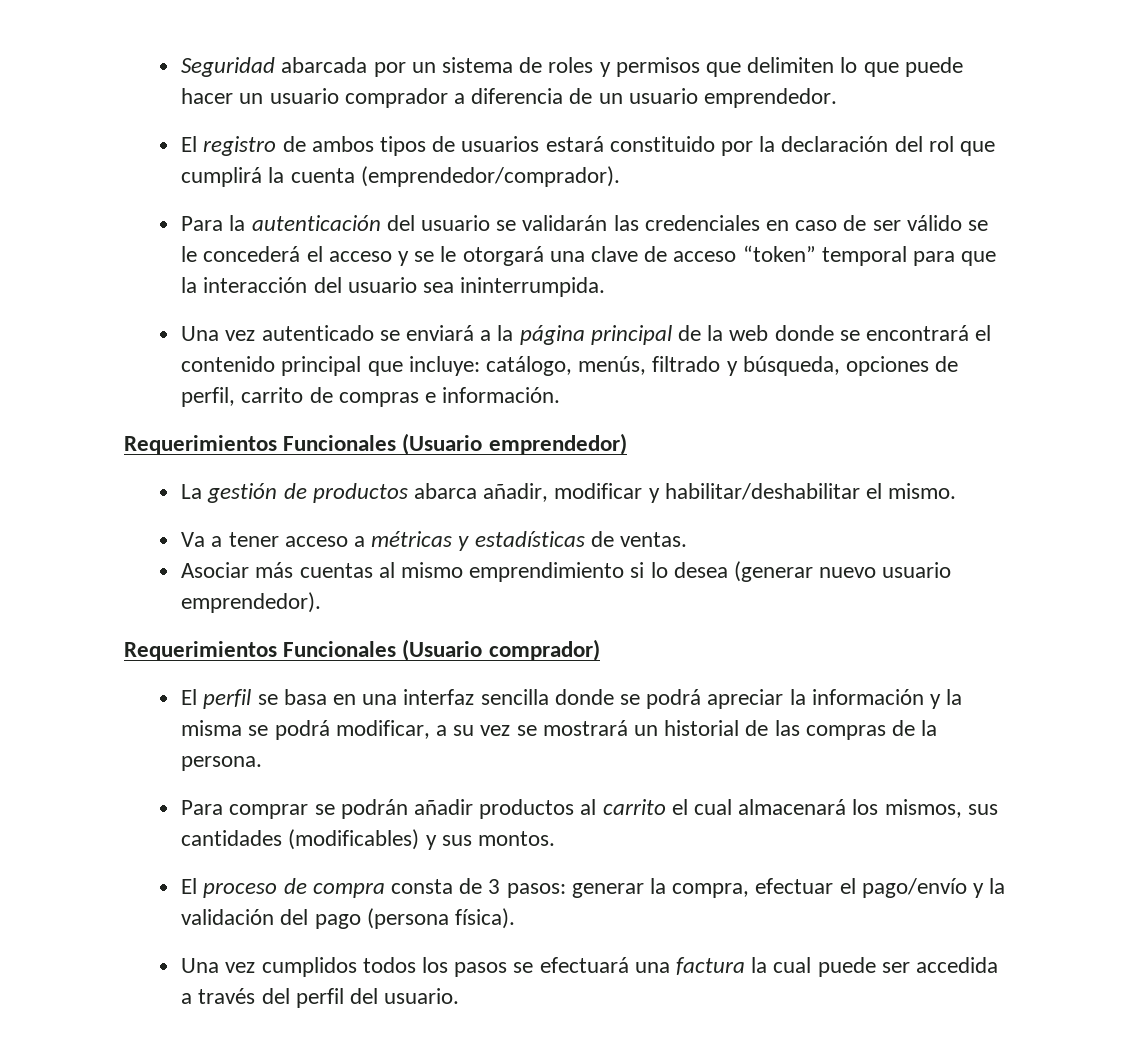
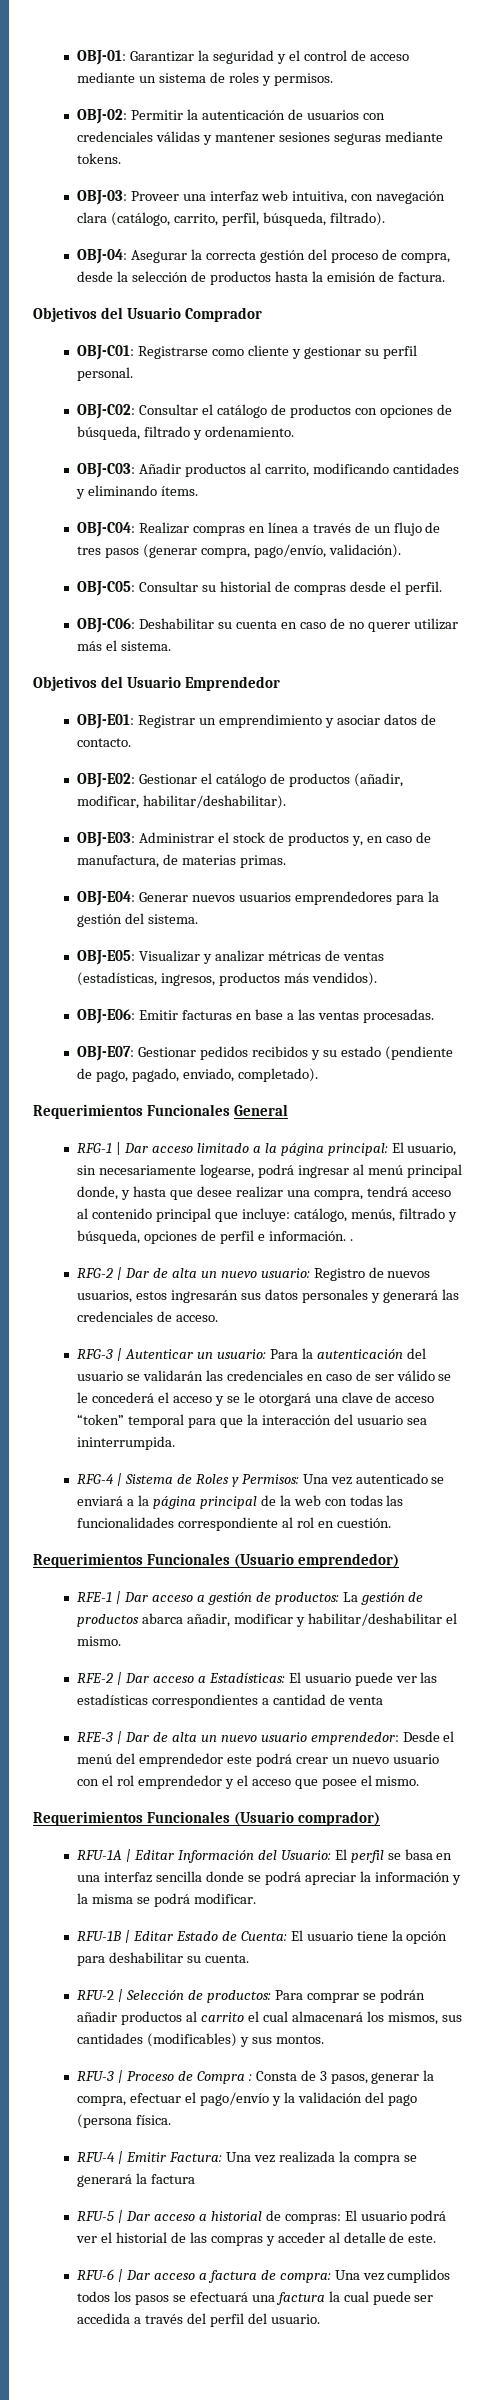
- Seguridad abarcada por un sistema de roles y permisos que delimiten lo que puede hacer un usuario comprador a diferencia de un usuario emprendedor.
- El registro de ambos tipos de usuarios estará constituido por la declaración del rol que cumplirá la cuenta (emprendedor/comprador).
- Para la autenticación del usuario se validarán las credenciales en caso de ser válido se le concederá el acceso y se le otorgará una clave de acceso “token” temporal para que la interacción del usuario sea ininterrumpida.
+ OBJ-01: Garantizar la seguridad y el control de acceso mediante un sistema de roles y permisos.
+ OBJ-02: Permitir la autenticación de usuarios con credenciales válidas y mantener sesiones seguras mediante tokens.
+ OBJ-03: Proveer una interfaz web intuitiva, con navegación clara (catálogo, carrito, perfil, búsqueda, filtrado).
+ OBJ-04: Asegurar la correcta gestión del proceso de compra, desde la selección de productos hasta la emisión de factura.
+ Objetivos del Usuario Comprador
+ OBJ-C01: Registrarse como cliente y gestionar su perfil personal.
+ OBJ-C02: Consultar el catálogo de productos con opciones de búsqueda, filtrado y ordenamiento.
+ OBJ-C03: Añadir productos al carrito, modificando cantidades y eliminando ítems.
+ OBJ-C04: Realizar compras en línea a través de un flujo de tres pasos (generar compra, pago/envío, validación).
+ OBJ-C05: Consultar su historial de compras desde el perfil.
+ OBJ-C06: Deshabilitar su cuenta en caso de no querer utilizar más el sistema.
+ Objetivos del Usuario Emprendedor
+ OBJ-E01: Registrar un emprendimiento y asociar datos de contacto.
+ OBJ-E02: Gestionar el catálogo de productos (añadir, modificar, habilitar/deshabilitar).
+ OBJ-E03: Administrar el stock de productos y, en caso de manufactura, de materias primas.
+ OBJ-E04: Generar nuevos usuarios emprendedores para la gestión del sistema.
+ OBJ-E05: Visualizar y analizar métricas de ventas (estadísticas, ingresos, productos más vendidos).
+ OBJ-E06: Emitir facturas en base a las ventas procesadas.
+ OBJ-E07: Gestionar pedidos recibidos y su estado (pendiente de pago, pagado, enviado, completado).
+ Requerimientos Funcionales General
+ RFG-1 | Dar acceso limitado a la página principal: El usuario, sin necesariamente logearse, podrá ingresar al menú principal donde, y hasta que desee realizar una compra, tendrá acceso al contenido principal que incluye: catálogo, menús, filtrado y búsqueda, opciones de perfil e información. .
+ RFG-2 | Dar de alta un nuevo usuario: Registro de nuevos usuarios, estos ingresarán sus datos personales y generará las credenciales de acceso.
+ RFG-3 | Autenticar un usuario: Para la autenticación del usuario se validarán las credenciales en caso de ser válido se le concederá el acceso y se le otorgará una clave de acceso “token” temporal para que la interacción del usuario sea ininterrumpida.
- Una vez autenticado se enviará a la página principal de la web donde se encontrará el contenido principal que incluye: catálogo, menús, filtrado y búsqueda, opciones de perfil, carrito de compras e información.
+ RFG-4 | Sistema de Roles y Permisos: Una vez autenticado se enviará a la página principal de la web con todas las funcionalidades correspondiente al rol en cuestión.
  Requerimientos Funcionales (Usuario emprendedor)
- La gestión de productos abarca añadir, modificar y habilitar/deshabilitar el mismo.
+ RFE-1 | Dar acceso a gestión de productos: La gestión de productos abarca añadir, modificar y habilitar/deshabilitar el mismo.
- Va a tener acceso a métricas y estadísticas de ventas.
- Asociar más cuentas al mismo emprendimiento si lo desea (generar nuevo usuario emprendedor).
+ RFE-2 | Dar acceso a Estadísticas: El usuario puede ver las estadísticas correspondientes a cantidad de venta
+ RFE-3 | Dar de alta un nuevo usuario emprendedor: Desde el menú del emprendedor este podrá crear un nuevo usuario con el rol emprendedor y el acceso que posee el mismo.
  Requerimientos Funcionales (Usuario comprador)
- El perfil se basa en una interfaz sencilla donde se podrá apreciar la información y la misma se podrá modificar, a su vez se mostrará un historial de las compras de la persona.
- Para comprar se podrán añadir productos al carrito el cual almacenará los mismos, sus cantidades (modificables) y sus montos.
+ RFU-1A | Editar Información del Usuario: El perfil se basa en una interfaz sencilla donde se podrá apreciar la información y la misma se podrá modificar.
+ RFU-1B | Editar Estado de Cuenta: El usuario tiene la opción para deshabilitar su cuenta.
+ RFU-2 | Selección de productos: Para comprar se podrán añadir productos al carrito el cual almacenará los mismos, sus cantidades (modificables) y sus montos.
- El proceso de compra consta de 3 pasos: generar la compra, efectuar el pago/envío y la validación del pago (persona física).
- Una vez cumplidos todos los pasos se efectuará una factura la cual puede ser accedida a través del perfil del usuario.
+ RFU-3 | Proceso de Compra : Consta de 3 pasos, generar la compra, efectuar el pago/envío y la validación del pago (persona física.
+ RFU-4 | Emitir Factura: Una vez realizada la compra se generará la factura
+ RFU-5 | Dar acceso a historial de compras: El usuario podrá ver el historial de las compras y acceder al detalle de este.
+ RFU-6 | Dar acceso a factura de compra: Una vez cumplidos todos los pasos se efectuará una factura la cual puede ser accedida a través del perfil del usuario.

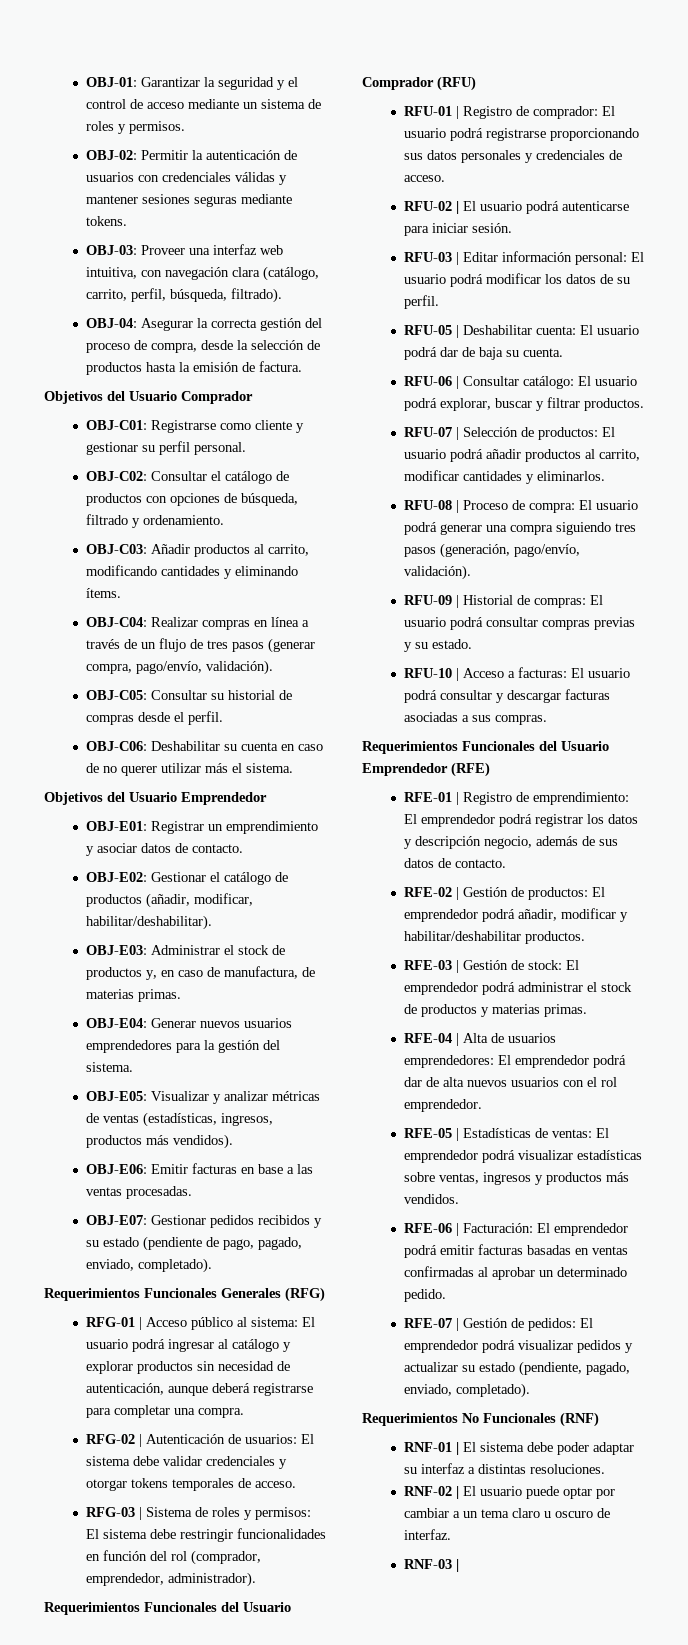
- Requerimientos Funcionales General
- RFG-1 | Dar acceso limitado a la página principal: El usuario, sin necesariamente logearse, podrá ingresar al menú principal donde, y hasta que desee realizar una compra, tendrá acceso al contenido principal que incluye: catálogo, menús, filtrado y búsqueda, opciones de perfil e información. .
- RFG-2 | Dar de alta un nuevo usuario: Registro de nuevos usuarios, estos ingresarán sus datos personales y generará las credenciales de acceso.
+ Requerimientos Funcionales Generales (RFG)
+ RFG-01 | Acceso público al sistema: El usuario podrá ingresar al catálogo y explorar productos sin necesidad de autenticación, aunque deberá registrarse para completar una compra.
+ RFG-02 | Autenticación de usuarios: El sistema debe validar credenciales y otorgar tokens temporales de acceso.
+ RFG-03 | Sistema de roles y permisos: El sistema debe restringir funcionalidades en función del rol (comprador, emprendedor, administrador).
+ Requerimientos Funcionales del Usuario Comprador (RFU)
+ RFU-01 | Registro de comprador: El usuario podrá registrarse proporcionando sus datos personales y credenciales de acceso.
- RFG-3 | Autenticar un usuario: Para la autenticación del usuario se validarán las credenciales en caso de ser válido se le concederá el acceso y se le otorgará una clave de acceso “token” temporal para que la interacción del usuario sea ininterrumpida.
- RFG-4 | Sistema de Roles y Permisos: Una vez autenticado se enviará a la página principal de la web con todas las funcionalidades correspondiente al rol en cuestión.
- Requerimientos Funcionales (Usuario emprendedor)
- RFE-1 | Dar acceso a gestión de productos: La gestión de productos abarca añadir, modificar y habilitar/deshabilitar el mismo.
- RFE-2 | Dar acceso a Estadísticas: El usuario puede ver las estadísticas correspondientes a cantidad de venta
- RFE-3 | Dar de alta un nuevo usuario emprendedor: Desde el menú del emprendedor este podrá crear un nuevo usuario con el rol emprendedor y el acceso que posee el mismo.
- Requerimientos Funcionales (Usuario comprador)
- RFU-1A | Editar Información del Usuario: El perfil se basa en una interfaz sencilla donde se podrá apreciar la información y la misma se podrá modificar.
- RFU-1B | Editar Estado de Cuenta: El usuario tiene la opción para deshabilitar su cuenta.
- RFU-2 | Selección de productos: Para comprar se podrán añadir productos al carrito el cual almacenará los mismos, sus cantidades (modificables) y sus montos.
- RFU-3 | Proceso de Compra : Consta de 3 pasos, generar la compra, efectuar el pago/envío y la validación del pago (persona física.
- RFU-4 | Emitir Factura: Una vez realizada la compra se generará la factura
- RFU-5 | Dar acceso a historial de compras: El usuario podrá ver el historial de las compras y acceder al detalle de este.
- RFU-6 | Dar acceso a factura de compra: Una vez cumplidos todos los pasos se efectuará una factura la cual puede ser accedida a través del perfil del usuario.
+ RFU-02 | El usuario podrá autenticarse para iniciar sesión.
+ RFU-03 | Editar información personal: El usuario podrá modificar los datos de su perfil.
+ RFU-05 | Deshabilitar cuenta: El usuario podrá dar de baja su cuenta.
+ RFU-06 | Consultar catálogo: El usuario podrá explorar, buscar y filtrar productos.
+ RFU-07 | Selección de productos: El usuario podrá añadir productos al carrito, modificar cantidades y eliminarlos.
+ RFU-08 | Proceso de compra: El usuario podrá generar una compra siguiendo tres pasos (generación, pago/envío, validación).
+ RFU-09 | Historial de compras: El usuario podrá consultar compras previas y su estado.
+ RFU-10 | Acceso a facturas: El usuario podrá consultar y descargar facturas asociadas a sus compras.
+ Requerimientos Funcionales del Usuario Emprendedor (RFE)
+ RFE-01 | Registro de emprendimiento: El emprendedor podrá registrar los datos y descripción negocio, además de sus datos de contacto.
+ RFE-02 | Gestión de productos: El emprendedor podrá añadir, modificar y habilitar/deshabilitar productos.
+ RFE-03 | Gestión de stock: El emprendedor podrá administrar el stock de productos y materias primas.
+ RFE-04 | Alta de usuarios emprendedores: El emprendedor podrá dar de alta nuevos usuarios con el rol emprendedor.
+ RFE-05 | Estadísticas de ventas: El emprendedor podrá visualizar estadísticas sobre ventas, ingresos y productos más vendidos.
+ RFE-06 | Facturación: El emprendedor podrá emitir facturas basadas en ventas confirmadas al aprobar un determinado pedido.
+ RFE-07 | Gestión de pedidos: El emprendedor podrá visualizar pedidos y actualizar su estado (pendiente, pagado, enviado, completado).
+ Requerimientos No Funcionales (RNF)
+ RNF-01 | El sistema debe poder adaptar su interfaz a distintas resoluciones.
+ RNF-02 | El usuario puede optar por cambiar a un tema claro u oscuro de interfaz.
+ RNF-03 |

